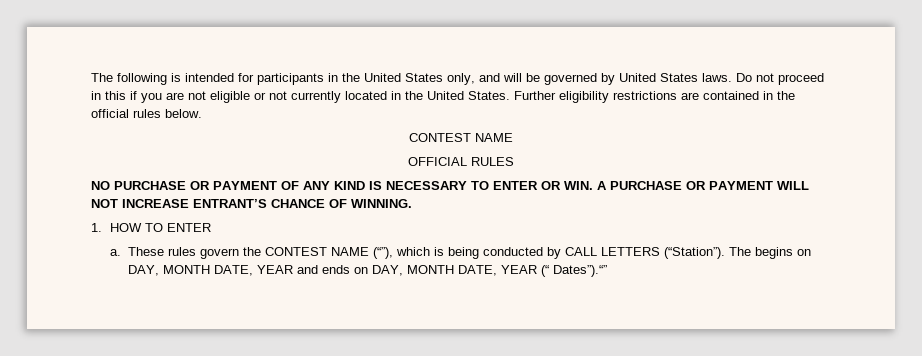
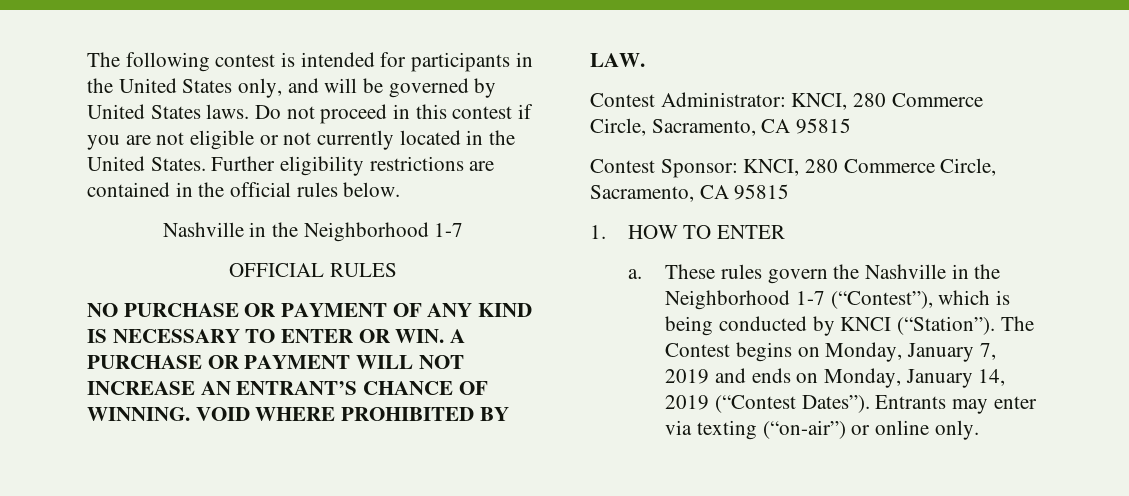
- The following is intended for participants in the United States only, and will be governed by United States laws.
+ The following contest is intended for participants in the United States only, and will be governed by United States laws.
- Do not proceed in this if you are not eligible or not currently located in the United States.
+ Do not proceed in this contest if you are not eligible or not currently located in the United States.
  Further eligibility restrictions are contained in the official rules below.
- CONTEST NAME
+ Nashville in the Neighborhood 1-7
- NO PURCHASE OR PAYMENT OF ANY KIND IS NECESSARY TO ENTER OR WIN. A PURCHASE OR PAYMENT WILL NOT INCREASE ENTRANT’S CHANCE OF WINNING.
+ NO PURCHASE OR PAYMENT OF ANY KIND IS NECESSARY TO ENTER OR WIN. A PURCHASE OR PAYMENT WILL NOT INCREASE AN ENTRANT’S CHANCE OF WINNING. VOID WHERE PROHIBITED BY LAW.
+ Contest Administrator: KNCI, 280 Commerce Circle, Sacramento, CA 95815
+ Contest Sponsor: KNCI, 280 Commerce Circle, Sacramento, CA 95815
- These rules govern the CONTEST NAME (“”), which is being conducted by CALL LETTERS (“Station”).
+ These rules govern the Nashville in the Neighborhood 1-7 (“Contest”), which is being conducted by KNCI (“Station”).
- The begins on DAY, MONTH DATE, YEAR and ends on DAY, MONTH DATE, YEAR (“ Dates”).“”
+ The Contest begins on Monday, January 7, 2019 and ends on Monday, January 14, 2019 (“Contest Dates”). Entrants may enter via texting (“on-air”) or online only.

